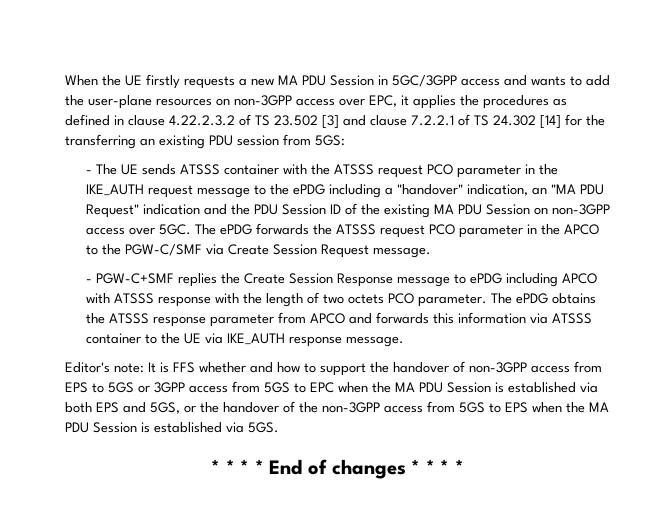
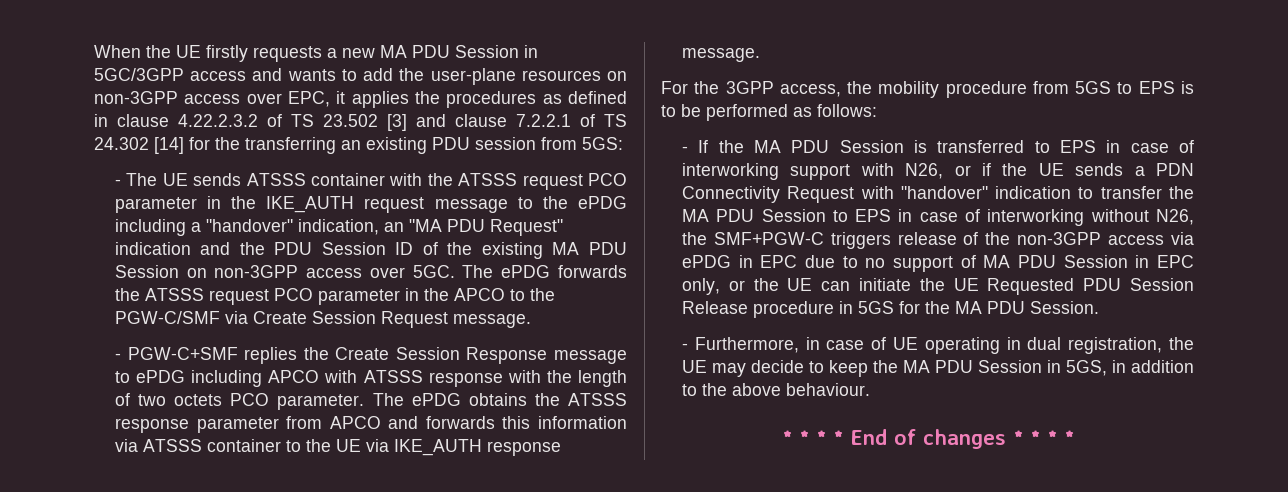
- Editor's note: It is FFS whether and how to support the handover of non-3GPP access from EPS to 5GS or 3GPP access from 5GS to EPC when the MA PDU Session is established via both EPS and 5GS, or the handover of the non-3GPP access from 5GS to EPS when the MA PDU Session is established via 5GS.
+ For the 3GPP access, the mobility procedure from 5GS to EPS is to be performed as follows:
+ - If the MA PDU Session is transferred to EPS in case of interworking support with N26, or if the UE sends a PDN Connectivity Request with "handover" indication to transfer the MA PDU Session to EPS in case of interworking without N26, the SMF+PGW-C triggers release of the non-3GPP access via ePDG in EPC due to no support of MA PDU Session in EPC only, or the UE can initiate the UE Requested PDU Session Release procedure in 5GS for the MA PDU Session.
+ - Furthermore, in case of UE operating in dual registration, the UE may decide to keep the MA PDU Session in 5GS, in addition to the above behaviour.

